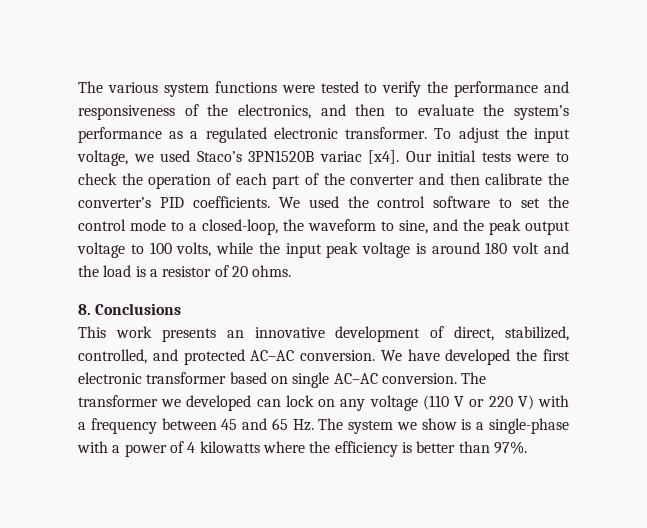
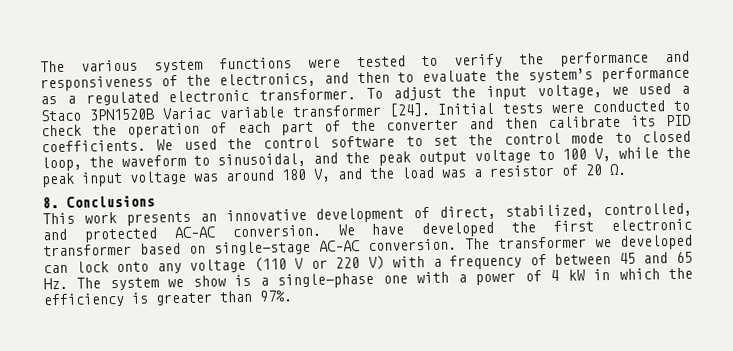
- To adjust the input voltage, we used Staco’s 3PN1520B variac [x4]. Our initial tests were to check the operation of each part of the converter and then calibrate the converter’s PID coefficients.
+ To adjust the input voltage, we used a Staco 3PN1520B Variac variable transformer [24]. Initial tests were conducted to check the operation of each part of the converter and then calibrate its PID coefficients.
- We used the control software to set the control mode to a closed-loop, the waveform to sine, and the peak output voltage to 100 volts, while the input peak voltage is around 180 volt and the load is a resistor of 20 ohms.
+ We used the control software to set the control mode to closed loop, the waveform to sinusoidal, and the peak output voltage to 100 V, while the peak input voltage was around 180 V, and the load was a resistor of 20 Ω.
- We have developed the first electronic transformer based on single AC–AC conversion.
+ We have developed the first electronic transformer based on single-stage AC–AC conversion.
- The transformer we developed can lock on any voltage (110 V or 220 V) with a frequency between 45 and 65 Hz. The system we show is a single-phase with a power of 4 kilowatts where the efficiency is better than 97%.
+ The transformer we developed can lock onto any voltage (110 V or 220 V) with a frequency of between 45 and 65 Hz. The system we show is a single-phase one with a power of 4 kW in which the efficiency is greater than 97%.

